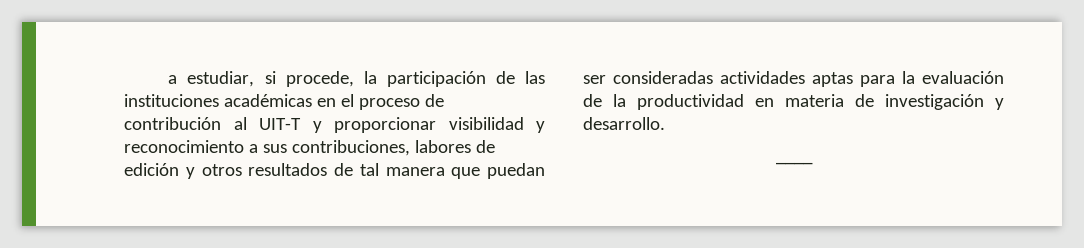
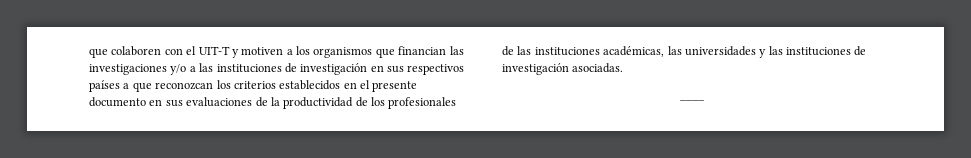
- a estudiar, si procede, la participación de las instituciones académicas en el proceso de contribución al UIT-T y proporcionar visibilidad y reconocimiento a sus contribuciones, labores de edición y otros resultados de tal manera que puedan ser consideradas actividades aptas para la evaluación de la productividad en materia de investigación y desarrollo.
+ que colaboren con el UIT-T y motiven a los organismos que financian las investigaciones y/o a las instituciones de investigación en sus respectivos países a que reconozcan los criterios establecidos en el presente documento en sus evaluaciones de la productividad de los profesionales de las instituciones académicas, las universidades y las instituciones de investigación asociadas.

